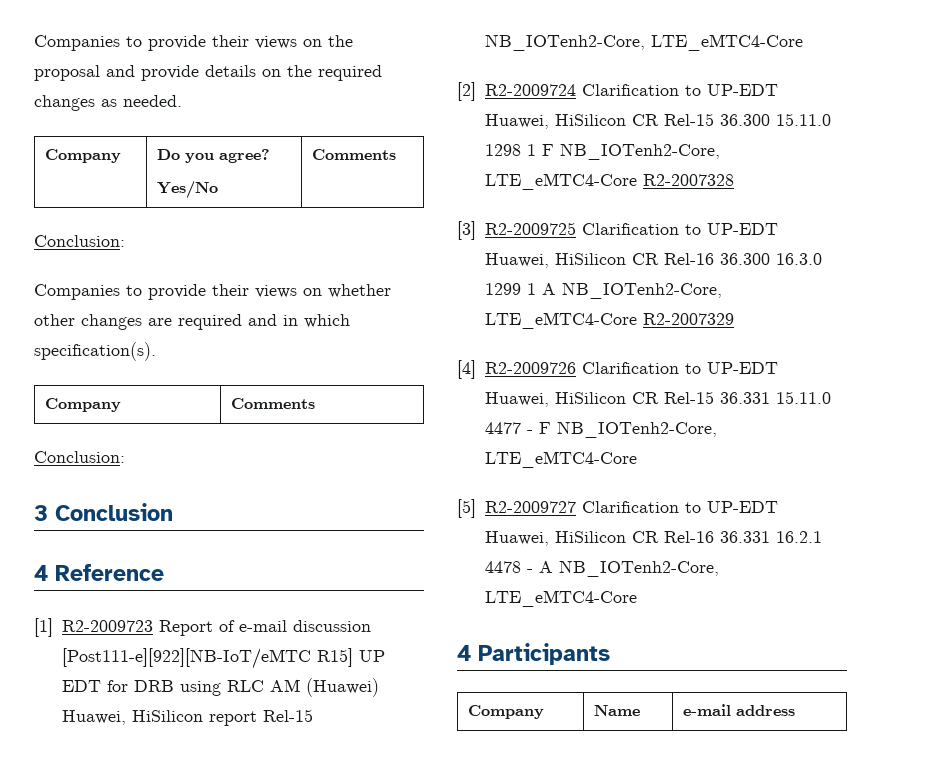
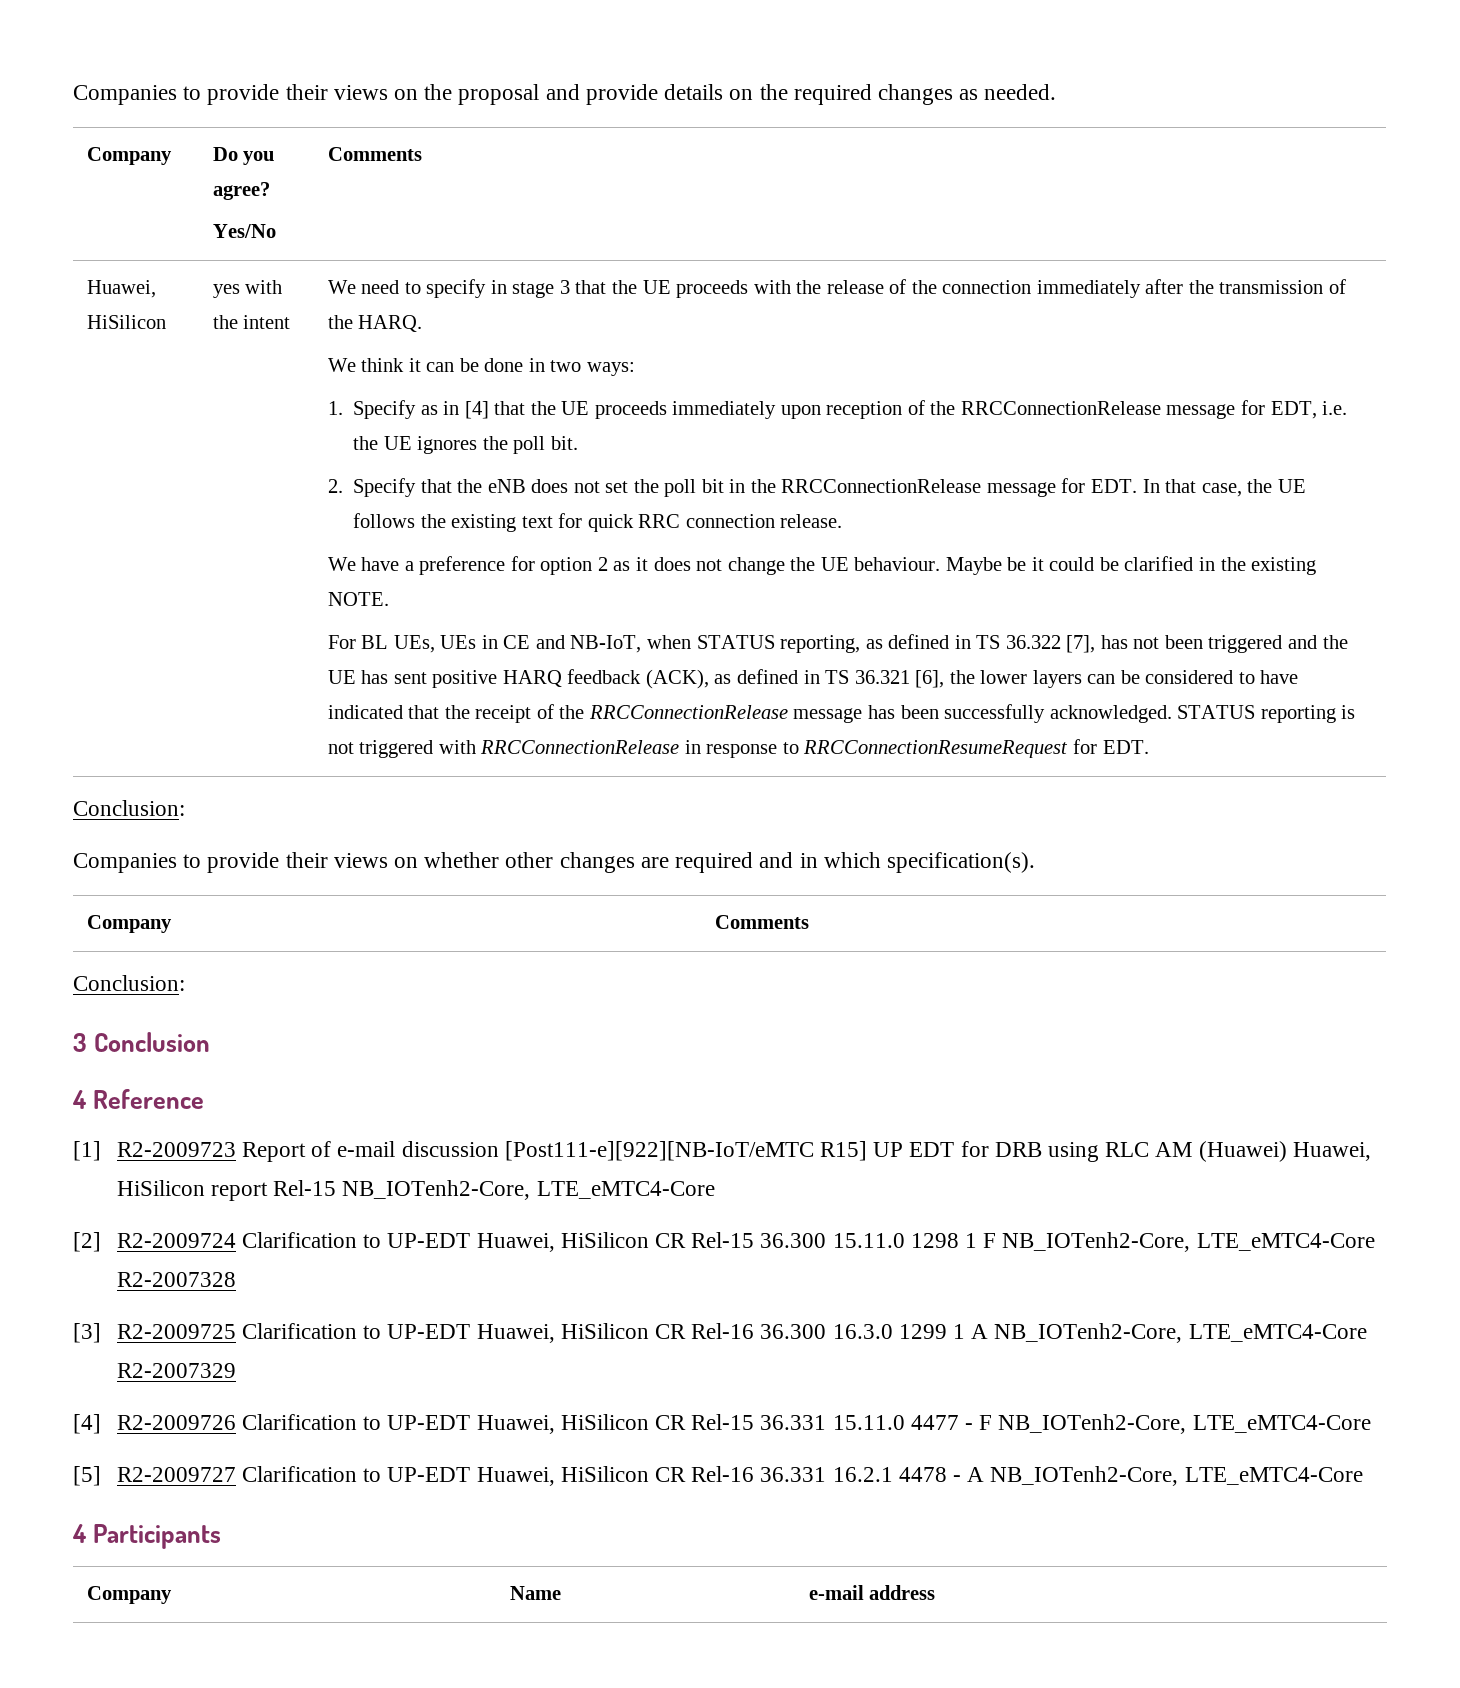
+ Huawei, HiSilicon | yes with the intent | We need to specify in stage 3 that the UE proceeds with the release of the connection immediately after the transmission of the HARQ.
+ We think it can be done in two ways:
+ 1. Specify as in [4] that the UE proceeds immediately upon reception of the RRCConnectionRelease message for EDT, i.e. the UE ignores the poll bit.
+ 2. Specify that the eNB does not set the poll bit in the RRCConnectionRelease message for EDT. In that case, the UE follows the existing text for quick RRC connection release.
+ We have a preference for option 2 as it does not change the UE behaviour. Maybe be it could be clarified in the existing NOTE.
+ For BL UEs, UEs in CE and NB-IoT, when STATUS reporting, as defined in TS 36.322 [7], has not been triggered and the UE has sent positive HARQ feedback (ACK), as defined in TS 36.321 [6], the lower layers can be considered to have indicated that the receipt of the RRCConnectionRelease message has been successfully acknowledged. STATUS reporting is not triggered with RRCConnectionRelease in response to RRCConnectionResumeRequest for EDT.

